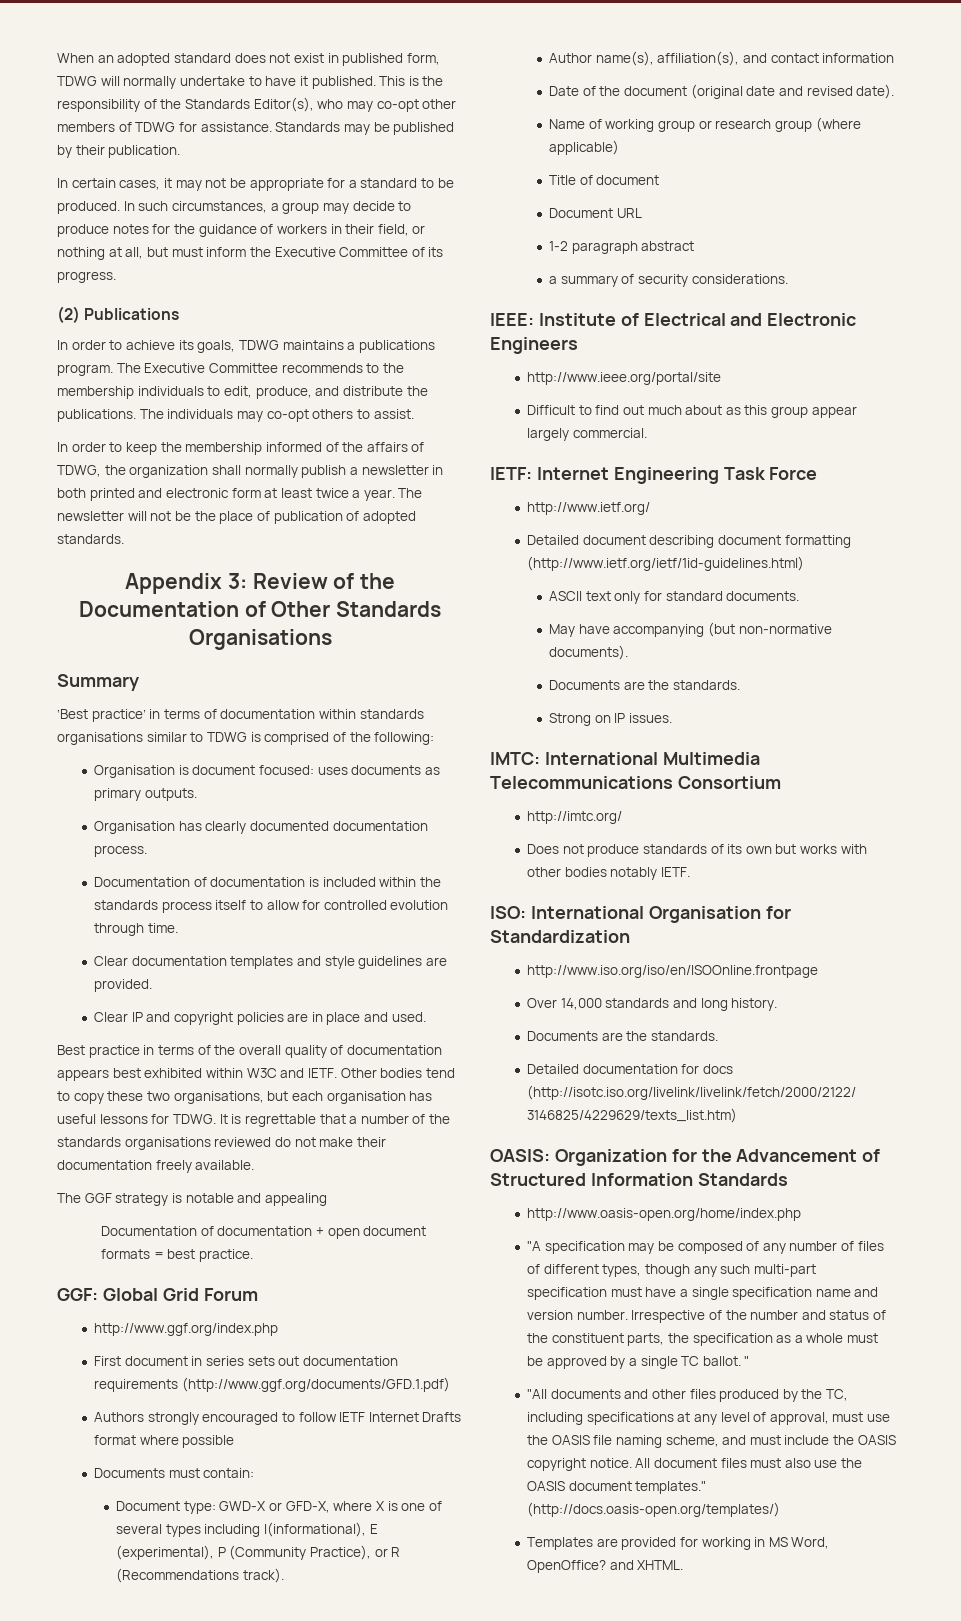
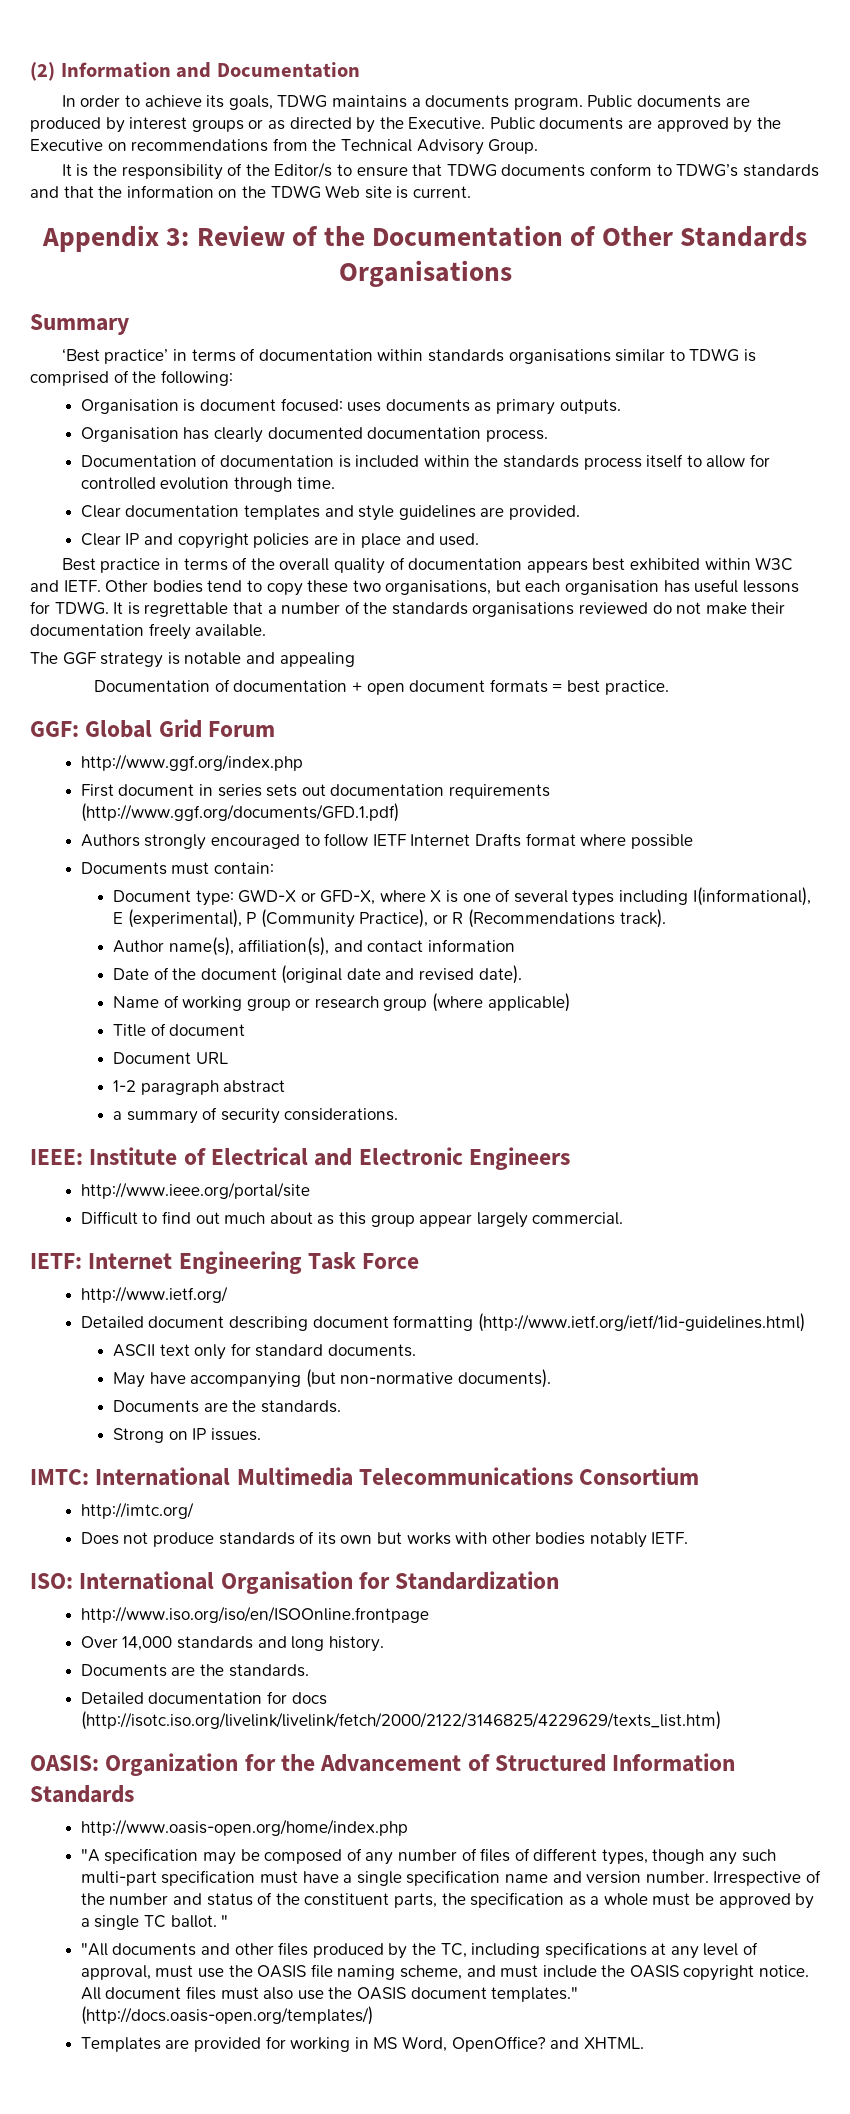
- When an adopted standard does not exist in published form, TDWG will normally undertake to have it published. This is the responsibility of the Standards Editor(s), who may co-opt other members of TDWG for assistance. Standards may be published by their publication.
- In certain cases, it may not be appropriate for a standard to be produced. In such circumstances, a group may decide to produce notes for the guidance of workers in their field, or nothing at all, but must inform the Executive Committee of its progress.
- (2) Publications
+ (2) Information and Documentation
- In order to achieve its goals, TDWG maintains a publications program. The Executive Committee recommends to the membership individuals to edit, produce, and distribute the publications. The individuals may co-opt others to assist.
- In order to keep the membership informed of the affairs of TDWG, the organization shall normally publish a newsletter in both printed and electronic form at least twice a year. The newsletter will not be the place of publication of adopted standards.
+ In order to achieve its goals, TDWG maintains a documents program. Public documents are produced by interest groups or as directed by the Executive. Public documents are approved by the Executive on recommendations from the Technical Advisory Group.
+ It is the responsibility of the Editor/s to ensure that TDWG documents conform to TDWG’s standards and that the information on the TDWG Web site is current.

